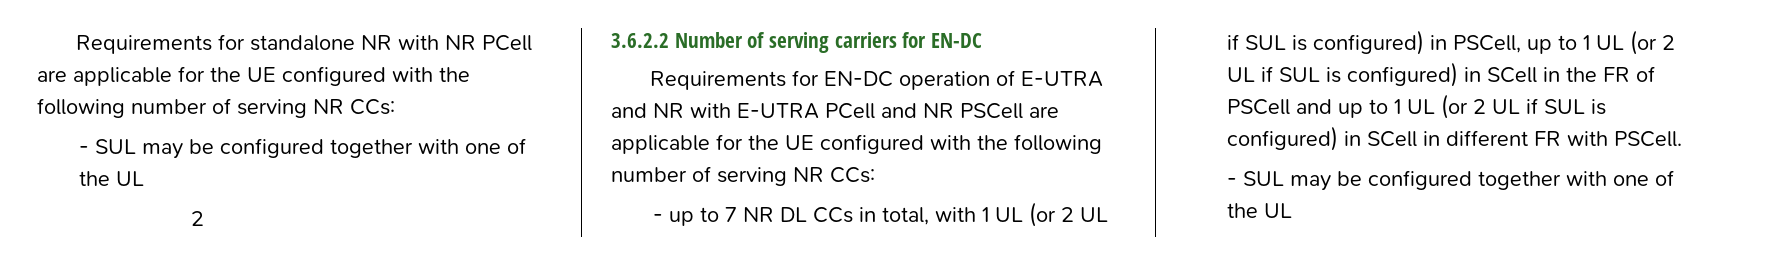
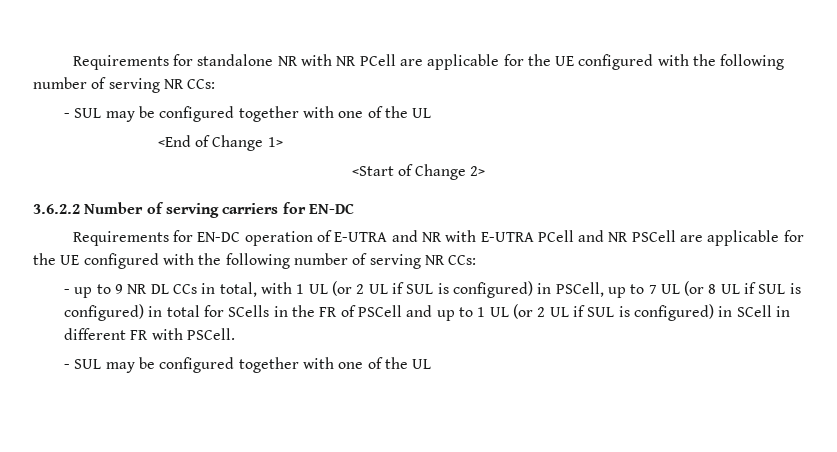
  Requirements for standalone NR with NR PCell are applicable for the UE configured with the following number of serving NR CCs:
  - SUL may be configured together with one of the UL
- 2
+ <End of Change 1>
+ <Start of Change 2>
- - up to 7 NR DL CCs in total, with 1 UL (or 2 UL if SUL is configured) in PSCell, up to 1 UL (or 2 UL if SUL is configured) in SCell in the FR of PSCell and up to 1 UL (or 2 UL if SUL is configured) in SCell in different FR with PSCell.
+ - up to 9 NR DL CCs in total, with 1 UL (or 2 UL if SUL is configured) in PSCell, up to 7 UL (or 8 UL if SUL is configured) in total for SCells in the FR of PSCell and up to 1 UL (or 2 UL if SUL is configured) in SCell in different FR with PSCell.

